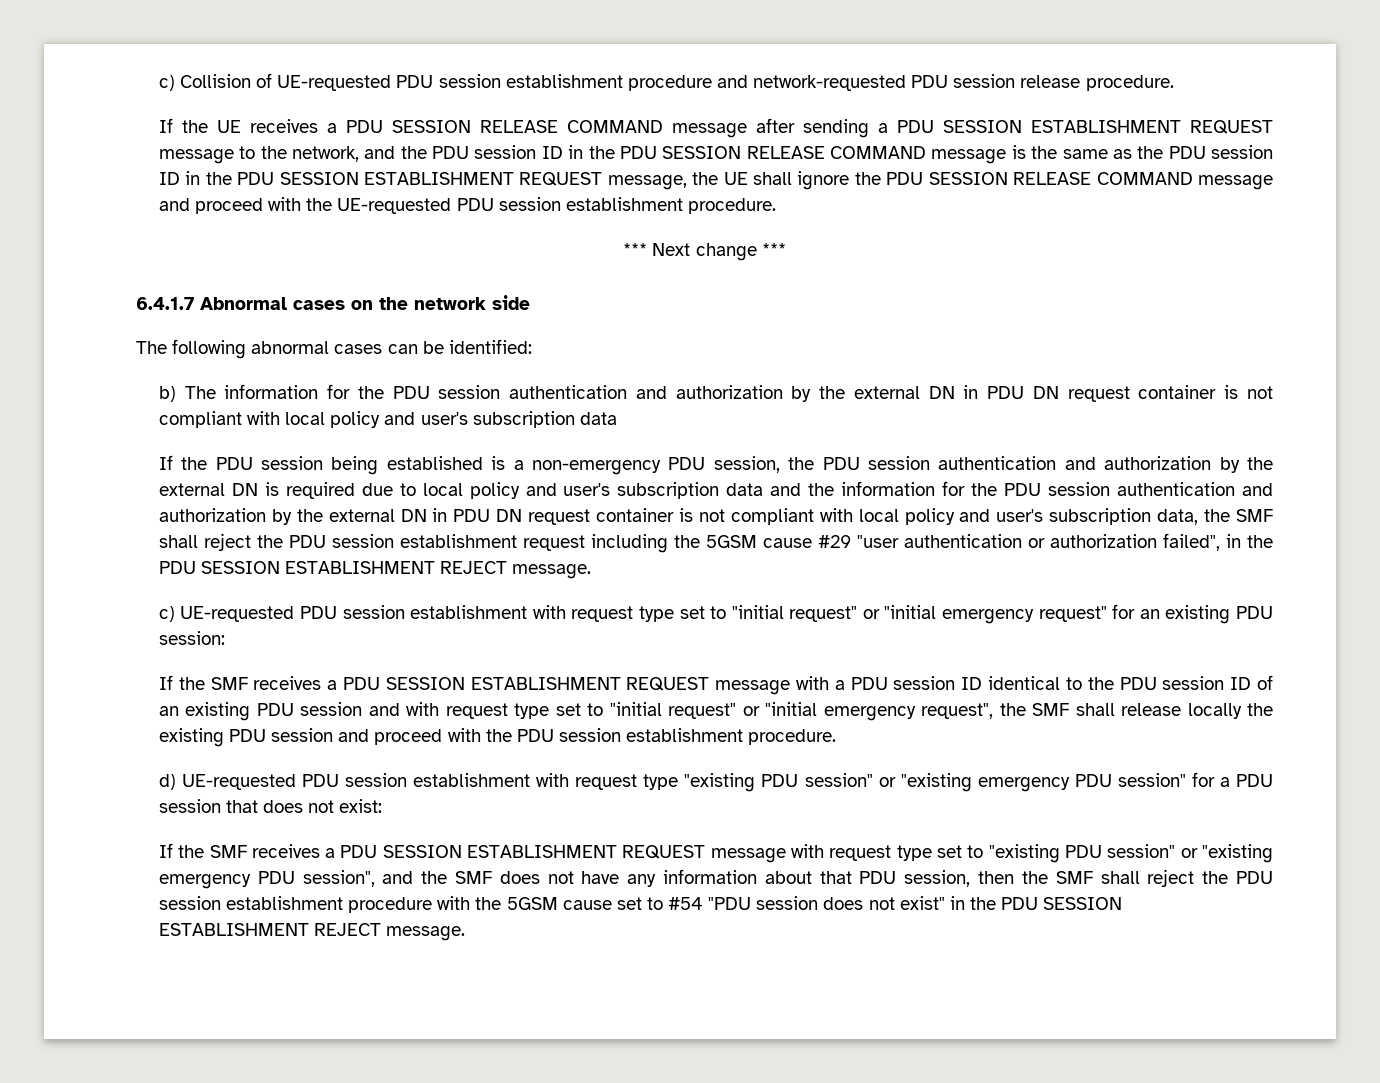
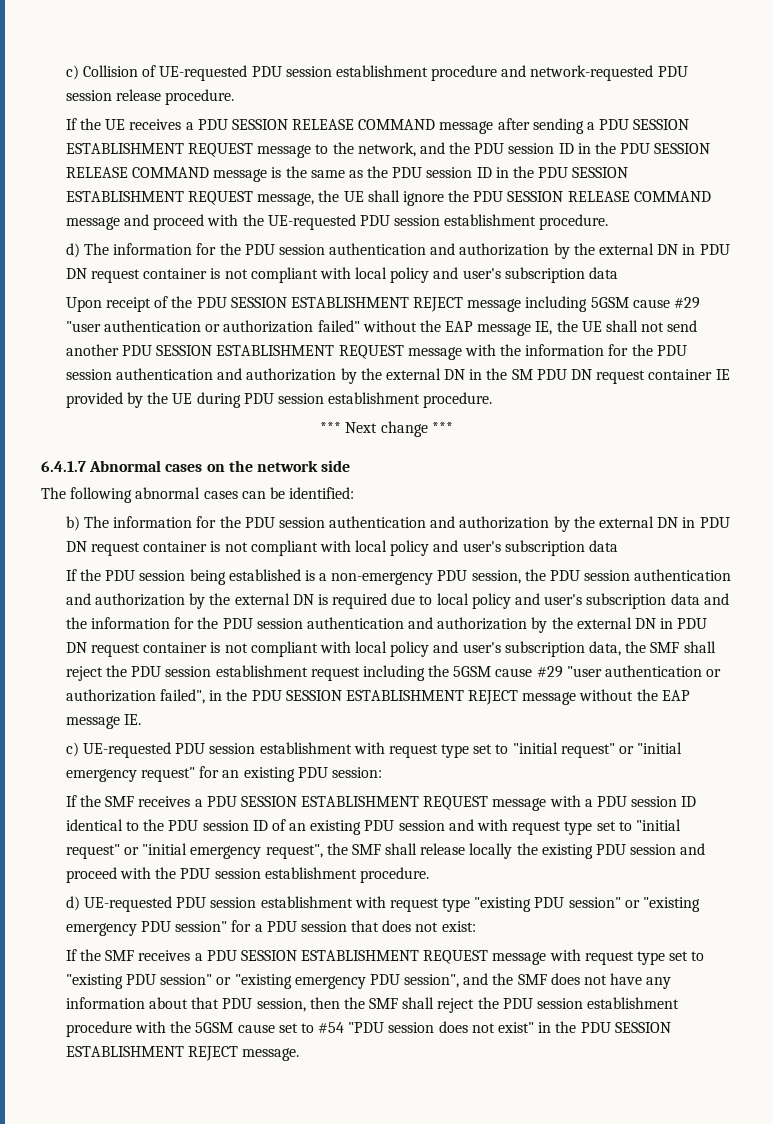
+ d) The information for the PDU session authentication and authorization by the external DN in PDU DN request container is not compliant with local policy and user's subscription data
+ Upon receipt of the PDU SESSION ESTABLISHMENT REJECT message including 5GSM cause #29 "user authentication or authorization failed" without the EAP message IE, the UE shall not send another PDU SESSION ESTABLISHMENT REQUEST message with the information for the PDU session authentication and authorization by the external DN in the SM PDU DN request container IE provided by the UE during PDU session establishment procedure.
- If the PDU session being established is a non-emergency PDU session, the PDU session authentication and authorization by the external DN is required due to local policy and user's subscription data and the information for the PDU session authentication and authorization by the external DN in PDU DN request container is not compliant with local policy and user's subscription data, the SMF shall reject the PDU session establishment request including the 5GSM cause #29 "user authentication or authorization failed", in the PDU SESSION ESTABLISHMENT REJECT message.
+ If the PDU session being established is a non-emergency PDU session, the PDU session authentication and authorization by the external DN is required due to local policy and user's subscription data and the information for the PDU session authentication and authorization by the external DN in PDU DN request container is not compliant with local policy and user's subscription data, the SMF shall reject the PDU session establishment request including the 5GSM cause #29 "user authentication or authorization failed", in the PDU SESSION ESTABLISHMENT REJECT message without the EAP message IE.

